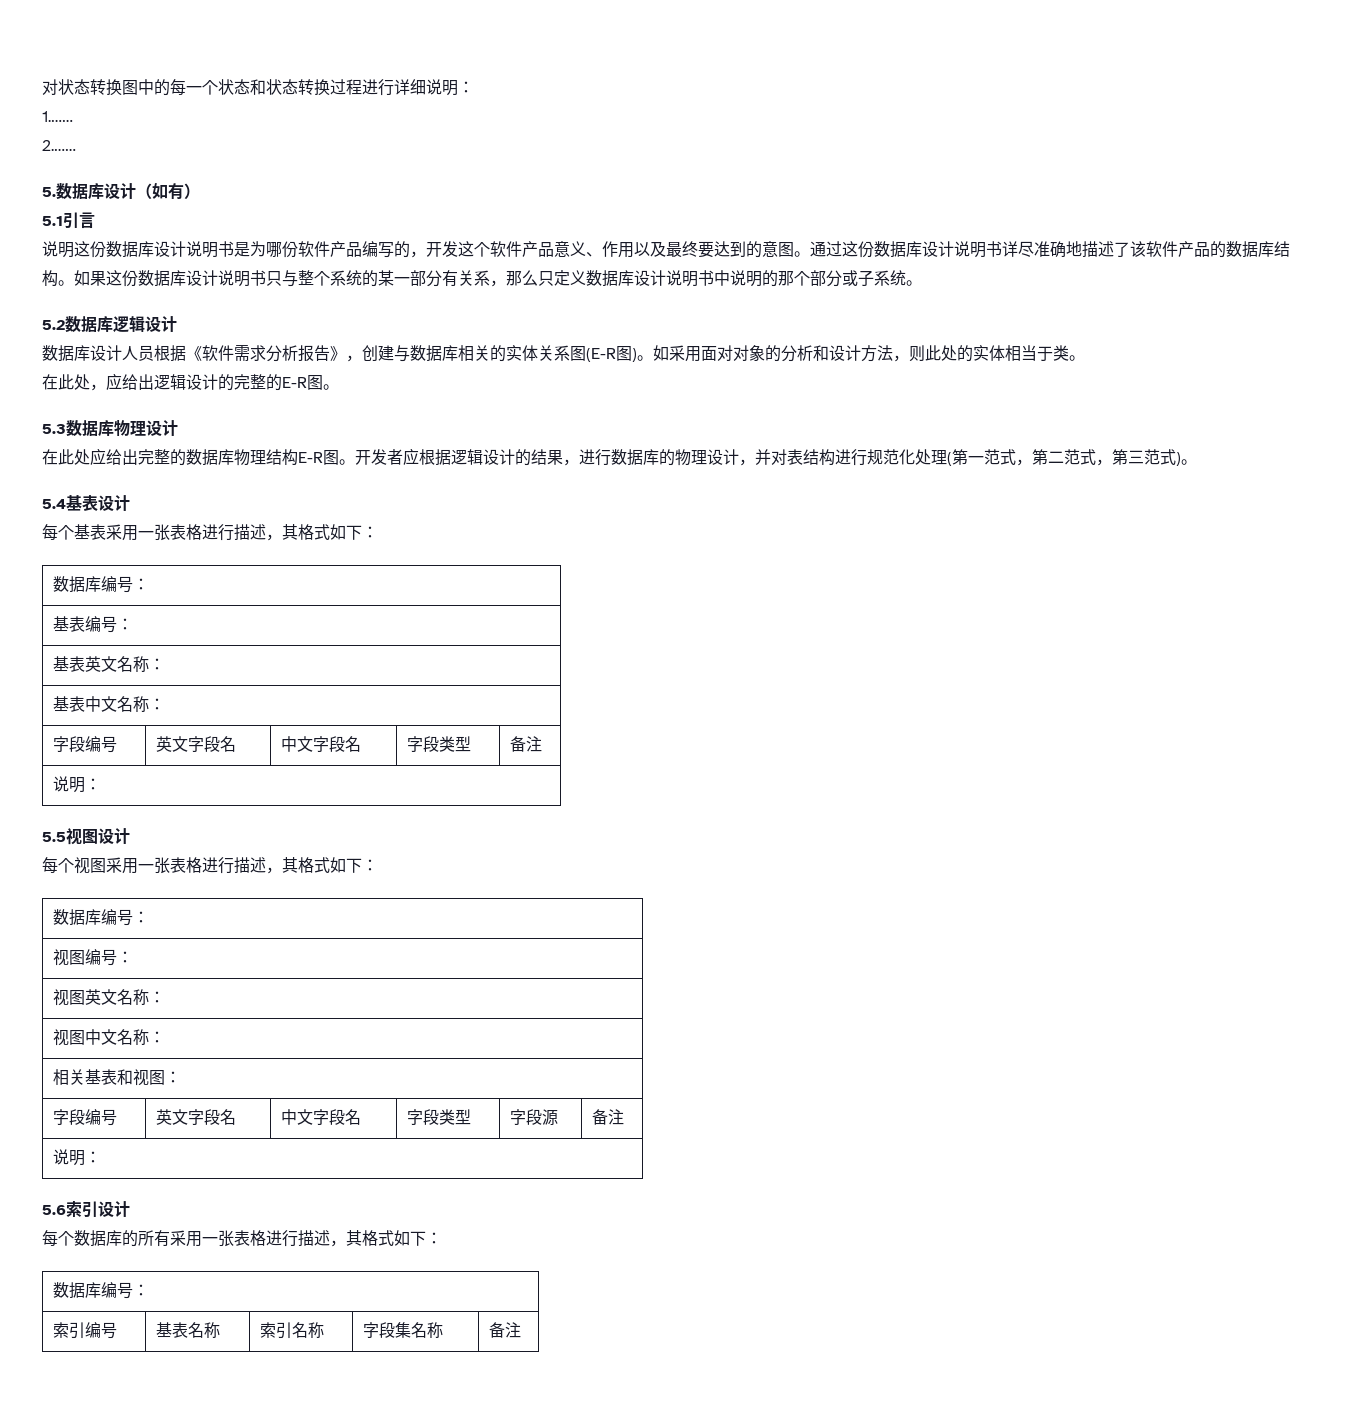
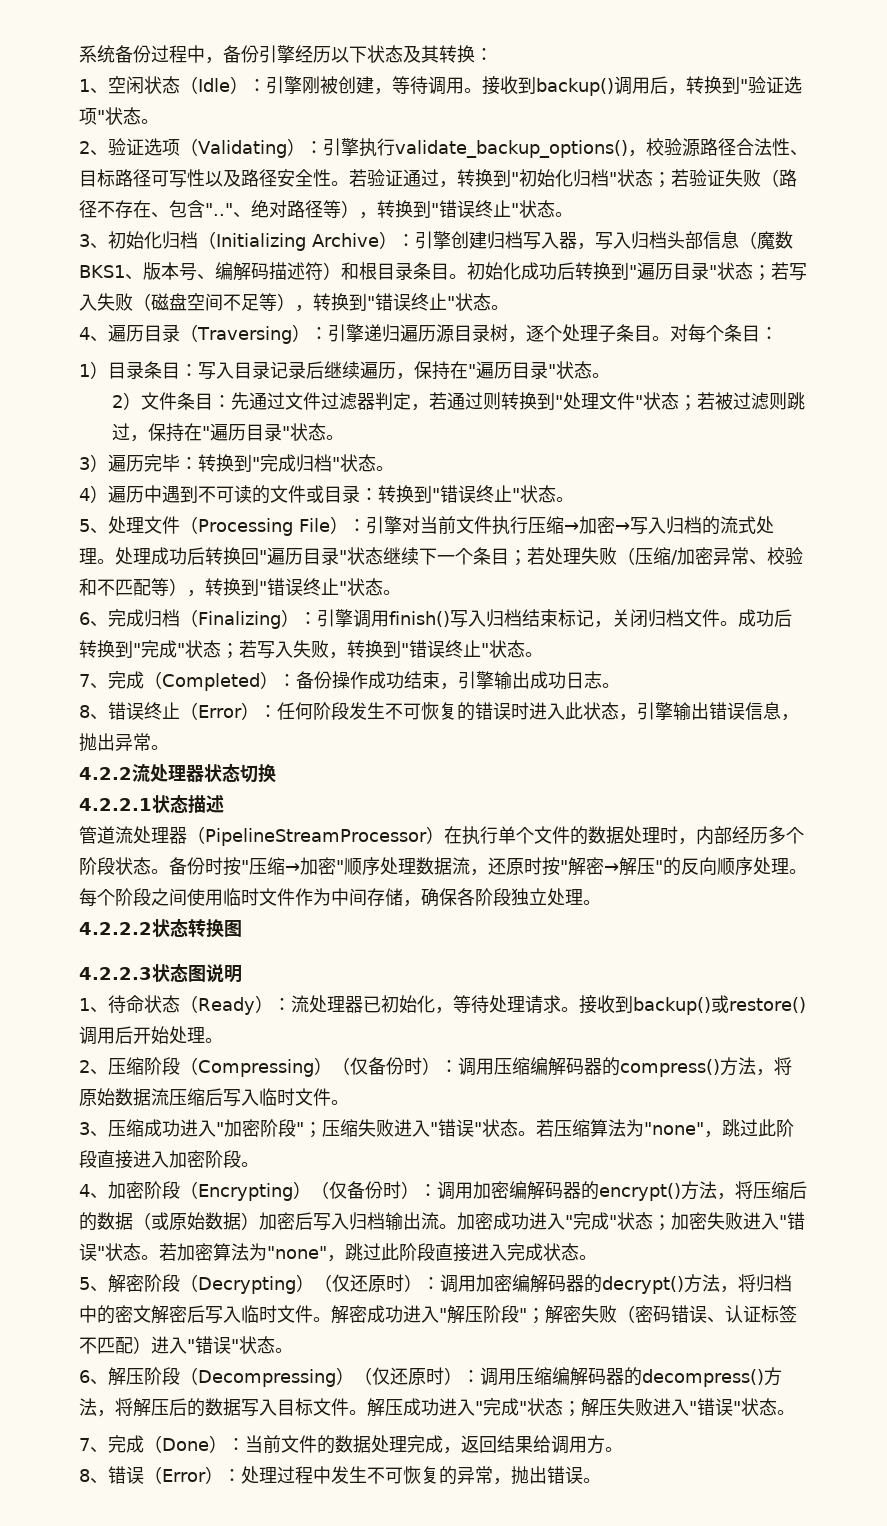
- 对状态转换图中的每一个状态和状态转换过程进行详细说明：
- 1.……
- 2.……
- 5.数据库设计（如有）
- 5.1引言
- 说明这份数据库设计说明书是为哪份软件产品编写的，开发这个软件产品意义、作用以及最终要达到的意图。通过这份数据库设计说明书详尽准确地描述了该软件产品的数据库结构。如果这份数据库设计说明书只与整个系统的某一部分有关系，那么只定义数据库设计说明书中说明的那个部分或子系统。
- 5.2数据库逻辑设计
- 数据库设计人员根据《软件需求分析报告》，创建与数据库相关的实体关系图(E-R图)。如采用面对对象的分析和设计方法，则此处的实体相当于类。
- 在此处，应给出逻辑设计的完整的E-R图。
- 5.3数据库物理设计
- 在此处应给出完整的数据库物理结构E-R图。开发者应根据逻辑设计的结果，进行数据库的物理设计，并对表结构进行规范化处理(第一范式，第二范式，第三范式)。
- 5.4基表设计
- 每个基表采用一张表格进行描述，其格式如下：
- 数据库编号：
- 基表编号：
- 基表英文名称：
- 基表中文名称：
- 字段编号 | 英文字段名 | 中文字段名 | 字段类型 | 备注
- 说明：
- 5.5视图设计
- 每个视图采用一张表格进行描述，其格式如下：
- 数据库编号：
- 视图编号：
- 视图英文名称：
- 视图中文名称：
- 相关基表和视图：
- 字段编号 | 英文字段名 | 中文字段名 | 字段类型 | 字段源 | 备注
- 说明：
- 5.6索引设计
- 每个数据库的所有采用一张表格进行描述，其格式如下：
- 数据库编号：
- 索引编号 | 基表名称 | 索引名称 | 字段集名称 | 备注
+ 系统备份过程中，备份引擎经历以下状态及其转换：
+ 1、空闲状态（Idle）：引擎刚被创建，等待调用。接收到backup()调用后，转换到"验证选项"状态。
+ 2、验证选项（Validating）：引擎执行validate_backup_options()，校验源路径合法性、目标路径可写性以及路径安全性。若验证通过，转换到"初始化归档"状态；若验证失败（路径不存在、包含".."、绝对路径等），转换到"错误终止"状态。
+ 3、初始化归档（Initializing Archive）：引擎创建归档写入器，写入归档头部信息（魔数BKS1、版本号、编解码描述符）和根目录条目。初始化成功后转换到"遍历目录"状态；若写入失败（磁盘空间不足等），转换到"错误终止"状态。
+ 4、遍历目录（Traversing）：引擎递归遍历源目录树，逐个处理子条目。对每个条目：
+ 1）目录条目：写入目录记录后继续遍历，保持在"遍历目录"状态。
+ 2）文件条目：先通过文件过滤器判定，若通过则转换到"处理文件"状态；若被过滤则跳过，保持在"遍历目录"状态。
+ 3）遍历完毕：转换到"完成归档"状态。
+ 4）遍历中遇到不可读的文件或目录：转换到"错误终止"状态。
+ 5、处理文件（Processing File）：引擎对当前文件执行压缩→加密→写入归档的流式处理。处理成功后转换回"遍历目录"状态继续下一个条目；若处理失败（压缩/加密异常、校验和不匹配等），转换到"错误终止"状态。
+ 6、完成归档（Finalizing）：引擎调用finish()写入归档结束标记，关闭归档文件。成功后转换到"完成"状态；若写入失败，转换到"错误终止"状态。
+ 7、完成（Completed）：备份操作成功结束，引擎输出成功日志。
+ 8、错误终止（Error）：任何阶段发生不可恢复的错误时进入此状态，引擎输出错误信息，抛出异常。
+ 4.2.2流处理器状态切换
+ 4.2.2.1状态描述
+ 管道流处理器（PipelineStreamProcessor）在执行单个文件的数据处理时，内部经历多个阶段状态。备份时按"压缩→加密"顺序处理数据流，还原时按"解密→解压"的反向顺序处理。每个阶段之间使用临时文件作为中间存储，确保各阶段独立处理。
+ 4.2.2.2状态转换图
+ 4.2.2.3状态图说明
+ 1、待命状态（Ready）：流处理器已初始化，等待处理请求。接收到backup()或restore()调用后开始处理。
+ 2、压缩阶段（Compressing）（仅备份时）：调用压缩编解码器的compress()方法，将原始数据流压缩后写入临时文件。
+ 3、压缩成功进入"加密阶段"；压缩失败进入"错误"状态。若压缩算法为"none"，跳过此阶段直接进入加密阶段。
+ 4、加密阶段（Encrypting）（仅备份时）：调用加密编解码器的encrypt()方法，将压缩后的数据（或原始数据）加密后写入归档输出流。加密成功进入"完成"状态；加密失败进入"错误"状态。若加密算法为"none"，跳过此阶段直接进入完成状态。
+ 5、解密阶段（Decrypting）（仅还原时）：调用加密编解码器的decrypt()方法，将归档中的密文解密后写入临时文件。解密成功进入"解压阶段"；解密失败（密码错误、认证标签不匹配）进入"错误"状态。
+ 6、解压阶段（Decompressing）（仅还原时）：调用压缩编解码器的decompress()方法，将解压后的数据写入目标文件。解压成功进入"完成"状态；解压失败进入"错误"状态。
+ 7、完成（Done）：当前文件的数据处理完成，返回结果给调用方。
+ 8、错误（Error）：处理过程中发生不可恢复的异常，抛出错误。

